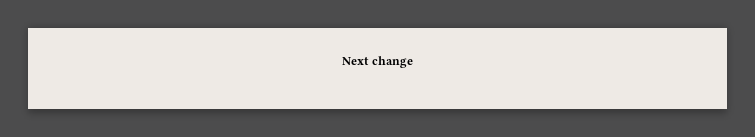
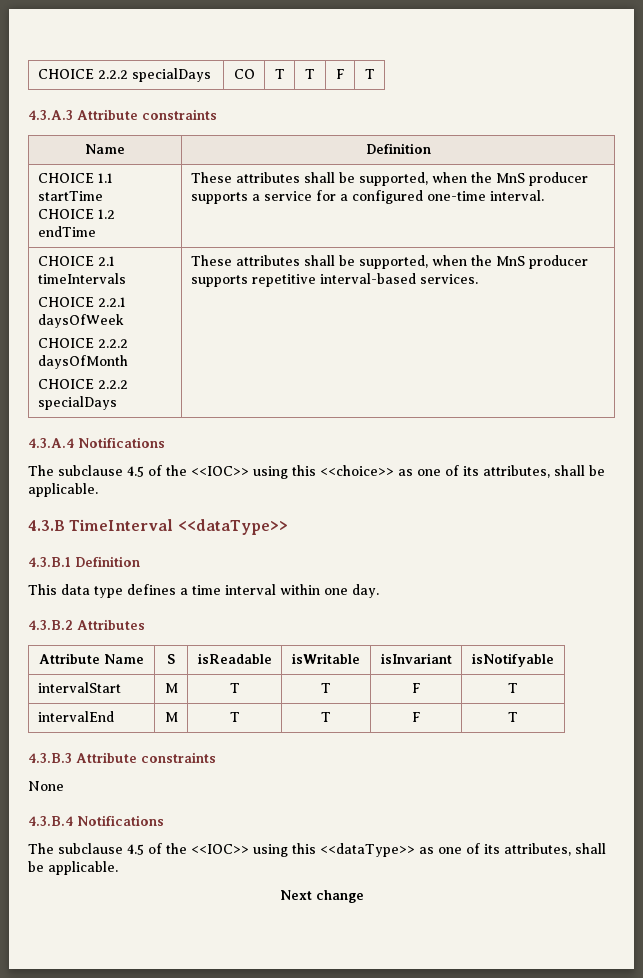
+ CHOICE 2.2.2 specialDays | CO | T | T | F | T
+ 4.3.A.3 Attribute constraints
+ Name | Definition
+ CHOICE 1.1 startTime
+ CHOICE 1.2 endTime | These attributes shall be supported, when the MnS producer supports a service for a configured one-time interval.
+ CHOICE 2.1 timeIntervals
+ CHOICE 2.2.1 daysOfWeek
+ CHOICE 2.2.2 daysOfMonth
+ CHOICE 2.2.2 specialDays | These attributes shall be supported, when the MnS producer supports repetitive interval-based services.
+ 4.3.A.4 Notifications
+ The subclause 4.5 of the <<IOC>> using this <<choice>> as one of its attributes, shall be applicable.
+ 4.3.B TimeInterval <<dataType>>
+ 4.3.B.1 Definition
+ This data type defines a time interval within one day.
+ 4.3.B.2 Attributes
+ Attribute Name | S | isReadable | isWritable | isInvariant | isNotifyable
+ intervalStart | M | T | T | F | T
+ intervalEnd | M | T | T | F | T
+ 4.3.B.3 Attribute constraints
+ None
+ 4.3.B.4 Notifications
+ The subclause 4.5 of the <<IOC>> using this <<dataType>> as one of its attributes, shall be applicable.

